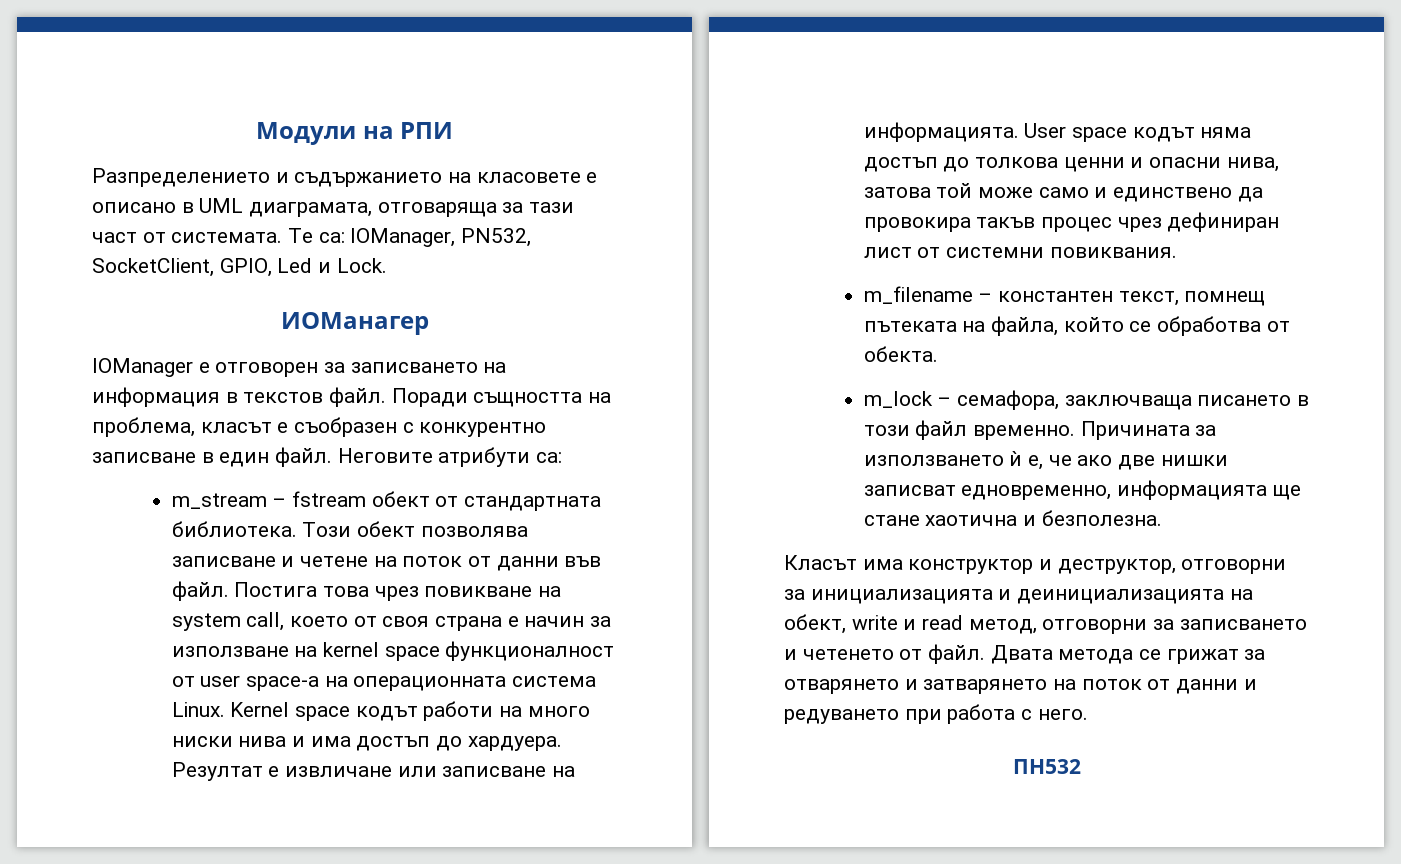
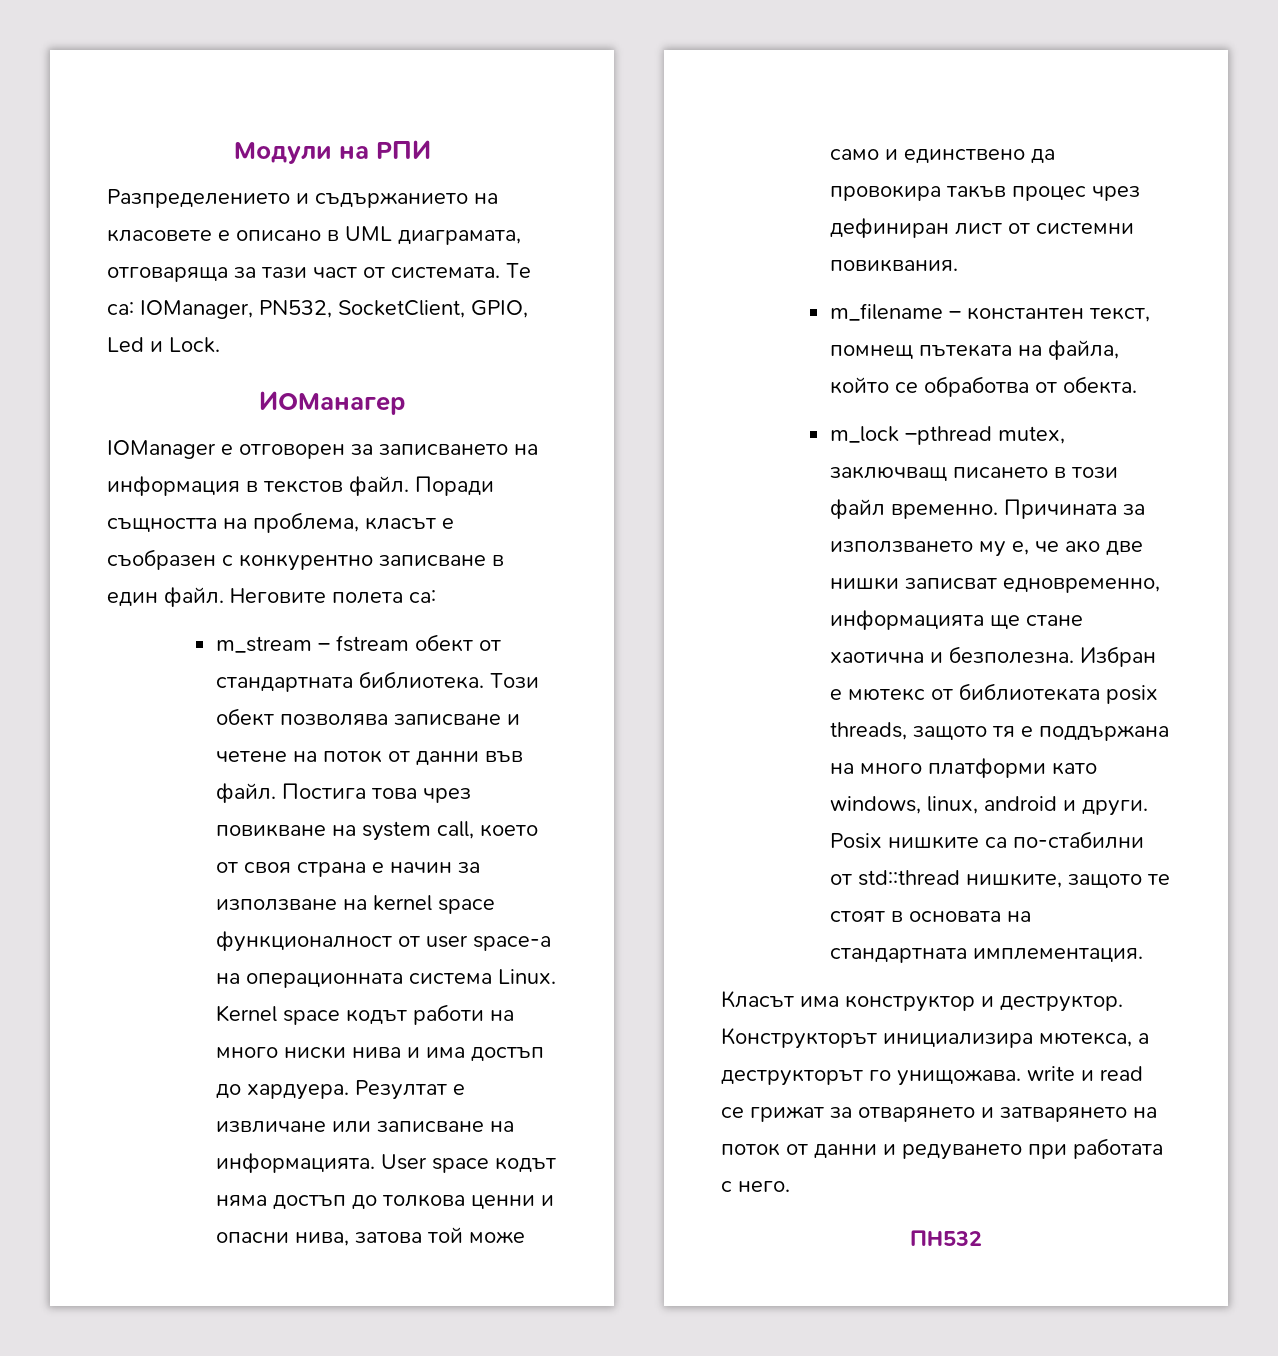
- Неговите атрибути са:
+ Неговите полета са:
- m_lock – семафора, заключваща писането в този файл временно.
+ m_lock –pthread mutex, заключващ писането в този файл временно.
- Причината за използването ѝ е, че ако две нишки записват едновременно, информацията ще стане хаотична и безполезна.
- Класът има конструктор и деструктор, отговорни за инициализацията и деинициализацията на обект, write и read метод, отговорни за записването и четенето от файл. Двата метода се грижат за отварянето и затварянето на поток от данни и редуването при работа с него.
+ Причината за използването му е, че ако две нишки записват едновременно, информацията ще стане хаотична и безполезна. Избран е мютекс от библиотеката posix threads, защото тя е поддържана на много платформи като windows, linux, android и други. Posix нишките са по-стабилни от std::thread нишките, защото те стоят в основата на стандартната имплементация.
+ Класът има конструктор и деструктор. Конструкторът инициализира мютекса, а деструкторът го унищожава. write и read се грижат за отварянето и затварянето на поток от данни и редуването при работата с него.

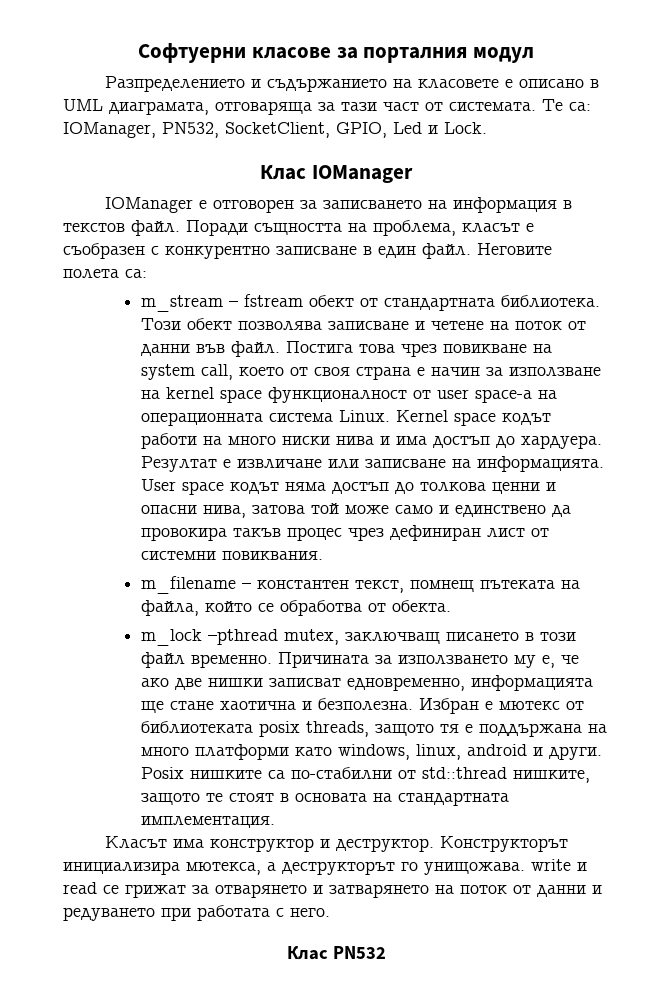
- Модули на РПИ
+ Софтуерни класове за порталния модул
- ИОМанагер
+ Клас IOManager
- ПН532
+ Клас PN532

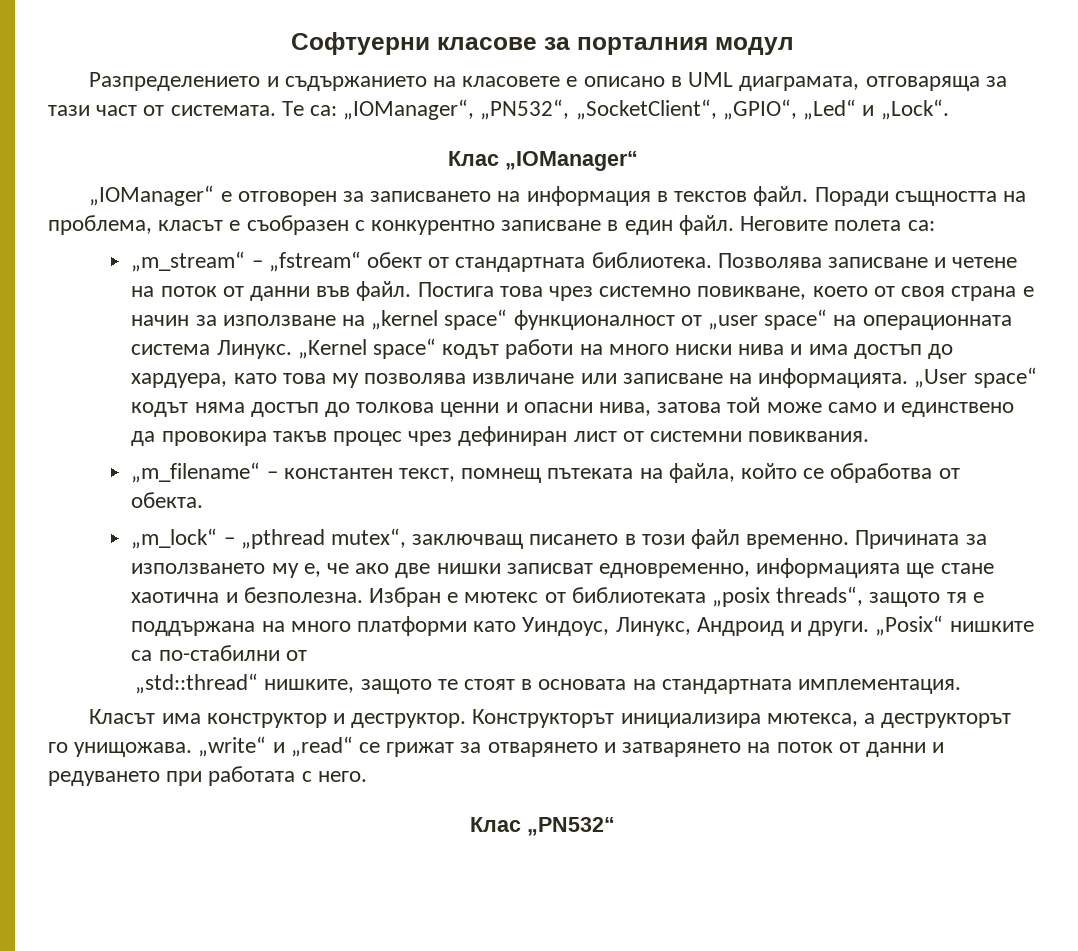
- Те са: IOManager, PN532, SocketClient, GPIO, Led и Lock.
- Клас IOManager
- IOManager е отговорен за записването на информация в текстов файл.
+ Те са: „IOManager“, „PN532“, „SocketClient“, „GPIO“, „Led“ и „Lock“.
+ Клас „IOManager“
+ „IOManager“ е отговорен за записването на информация в текстов файл.
- m_stream – fstream обект от стандартната библиотека.
+ „m_stream“ – „fstream“ обект от стандартната библиотека.
- Този обект позволява записване и четене на поток от данни във файл.
+ Позволява записване и четене на поток от данни във файл.
- Постига това чрез повикване на system call, което от своя страна е начин за използване на kernel space функционалност от user space-а на операционната система Linux. Kernel space кодът работи на много ниски нива и има достъп до хардуера. Резултат е извличане или записване на информацията.
+ Постига това чрез системно повикване, което от своя страна е начин за използване на „kernel space“ функционалност от „user space“ на операционната система Линукс. „Kernel space“ кодът работи на много ниски нива и има достъп до хардуера, като това му позволява извличане или записване на информацията.
- User space кодът няма достъп до толкова ценни и опасни нива, затова той може само и единствено да провокира такъв процес чрез дефиниран лист от системни повиквания.
+ „User space“ кодът няма достъп до толкова ценни и опасни нива, затова той може само и единствено да провокира такъв процес чрез дефиниран лист от системни повиквания.
- m_filename – константен текст, помнещ пътеката на файла, който се обработва от обекта.
+ „m_filename“ – константен текст, помнещ пътеката на файла, който се обработва от обекта.
- m_lock –pthread mutex, заключващ писането в този файл временно.
+ „m_lock“ – „pthread mutex“, заключващ писането в този файл временно.
- Избран е мютекс от библиотеката posix threads, защото тя е поддържана на много платформи като windows, linux, android и други.
+ Избран е мютекс от библиотеката „posix threads“, защото тя е поддържана на много платформи като Уиндоус, Линукс, Андроид и други.
- Posix нишките са по-стабилни от std::thread нишките, защото те стоят в основата на стандартната имплементация.
+ „Posix“ нишките са по-стабилни от
+ „std::thread“ нишките, защото те стоят в основата на стандартната имплементация.
- Конструкторът инициализира мютекса, а деструкторът го унищожава. write и read се грижат за отварянето и затварянето на поток от данни и редуването при работата с него.
+ Конструкторът инициализира мютекса, а деструкторът го унищожава. „write“ и „read“ се грижат за отварянето и затварянето на поток от данни и редуването при работата с него.
- Клас PN532
+ Клас „PN532“

